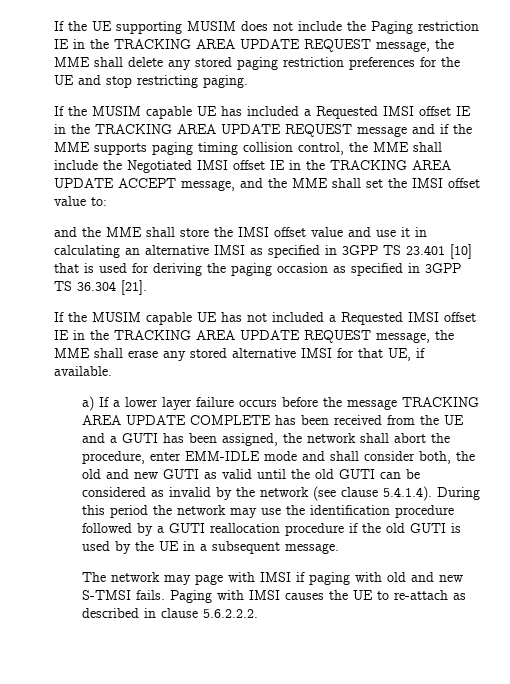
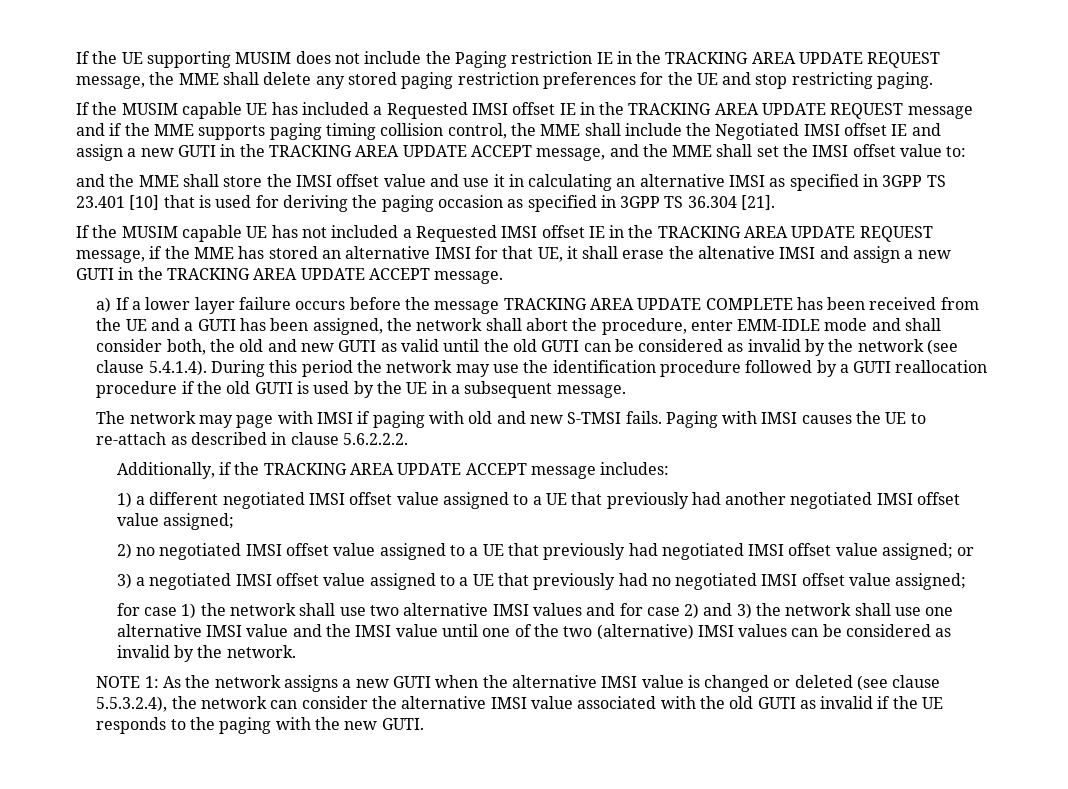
- If the MUSIM capable UE has included a Requested IMSI offset IE in the TRACKING AREA UPDATE REQUEST message and if the MME supports paging timing collision control, the MME shall include the Negotiated IMSI offset IE in the TRACKING AREA UPDATE ACCEPT message, and the MME shall set the IMSI offset value to:
+ If the MUSIM capable UE has included a Requested IMSI offset IE in the TRACKING AREA UPDATE REQUEST message and if the MME supports paging timing collision control, the MME shall include the Negotiated IMSI offset IE and assign a new GUTI in the TRACKING AREA UPDATE ACCEPT message, and the MME shall set the IMSI offset value to:
- If the MUSIM capable UE has not included a Requested IMSI offset IE in the TRACKING AREA UPDATE REQUEST message, the MME shall erase any stored alternative IMSI for that UE, if available.
+ If the MUSIM capable UE has not included a Requested IMSI offset IE in the TRACKING AREA UPDATE REQUEST message, if the MME has stored an alternative IMSI for that UE, it shall erase the altenative IMSI and assign a new GUTI in the TRACKING AREA UPDATE ACCEPT message.
+ Additionally, if the TRACKING AREA UPDATE ACCEPT message includes:
+ 1) a different negotiated IMSI offset value assigned to a UE that previously had another negotiated IMSI offset value assigned;
+ 2) no negotiated IMSI offset value assigned to a UE that previously had negotiated IMSI offset value assigned; or
+ 3) a negotiated IMSI offset value assigned to a UE that previously had no negotiated IMSI offset value assigned;
+ for case 1) the network shall use two alternative IMSI values and for case 2) and 3) the network shall use one alternative IMSI value and the IMSI value until one of the two (alternative) IMSI values can be considered as invalid by the network.
+ NOTE 1: As the network assigns a new GUTI when the alternative IMSI value is changed or deleted (see clause 5.5.3.2.4), the network can consider the alternative IMSI value associated with the old GUTI as invalid if the UE responds to the paging with the new GUTI.

